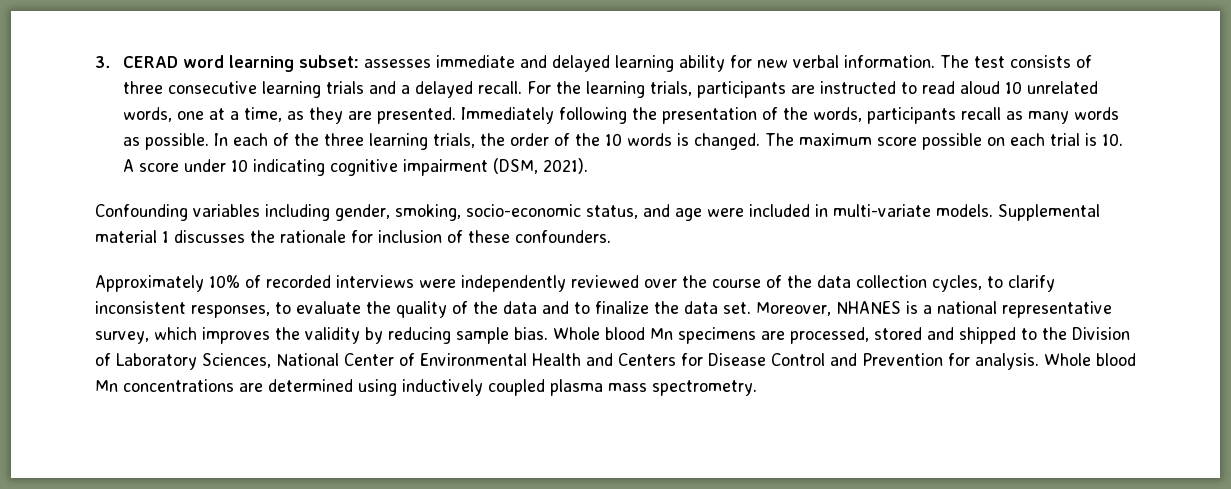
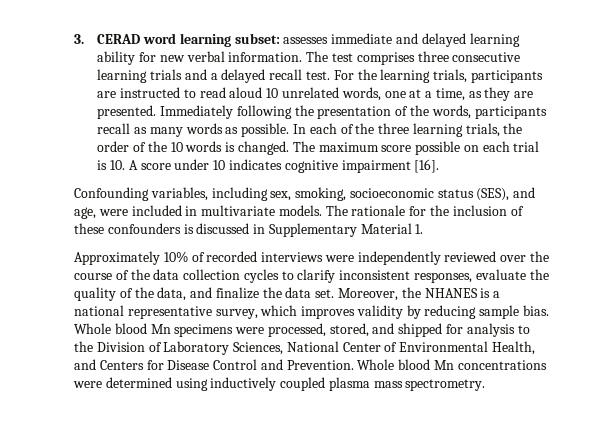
- The test consists of three consecutive learning trials and a delayed recall.
+ The test comprises three consecutive learning trials and a delayed recall test.
- The maximum score possible on each trial is 10. A score under 10 indicating cognitive impairment (DSM, 2021).
+ The maximum score possible on each trial is 10. A score under 10 indicates cognitive impairment [16].
- Confounding variables including gender, smoking, socio-economic status, and age were included in multi-variate models. Supplemental material 1 discusses the rationale for inclusion of these confounders.
+ Confounding variables, including sex, smoking, socioeconomic status (SES), and age, were included in multivariate models. The rationale for the inclusion of these confounders is discussed in Supplementary Material 1.
- Approximately 10% of recorded interviews were independently reviewed over the course of the data collection cycles, to clarify inconsistent responses, to evaluate the quality of the data and to finalize the data set.
+ Approximately 10% of recorded interviews were independently reviewed over the course of the data collection cycles to clarify inconsistent responses, evaluate the quality of the data, and finalize the data set.
- Moreover, NHANES is a national representative survey, which improves the validity by reducing sample bias.
+ Moreover, the NHANES is a national representative survey, which improves validity by reducing sample bias.
- Whole blood Mn specimens are processed, stored and shipped to the Division of Laboratory Sciences, National Center of Environmental Health and Centers for Disease Control and Prevention for analysis.
+ Whole blood Mn specimens were processed, stored, and shipped for analysis to the Division of Laboratory Sciences, National Center of Environmental Health, and Centers for Disease Control and Prevention.
- Whole blood Mn concentrations are determined using inductively coupled plasma mass spectrometry.
+ Whole blood Mn concentrations were determined using inductively coupled plasma mass spectrometry.

